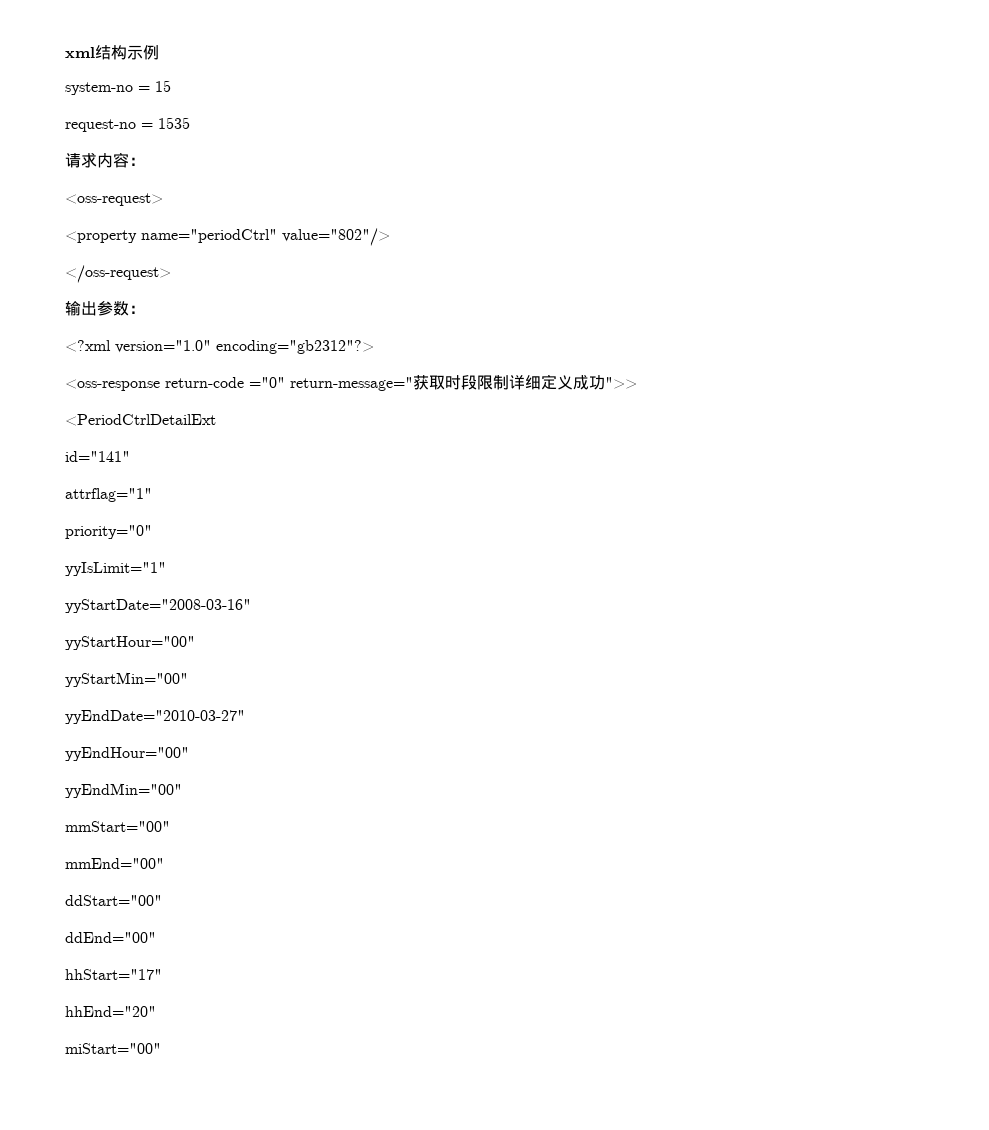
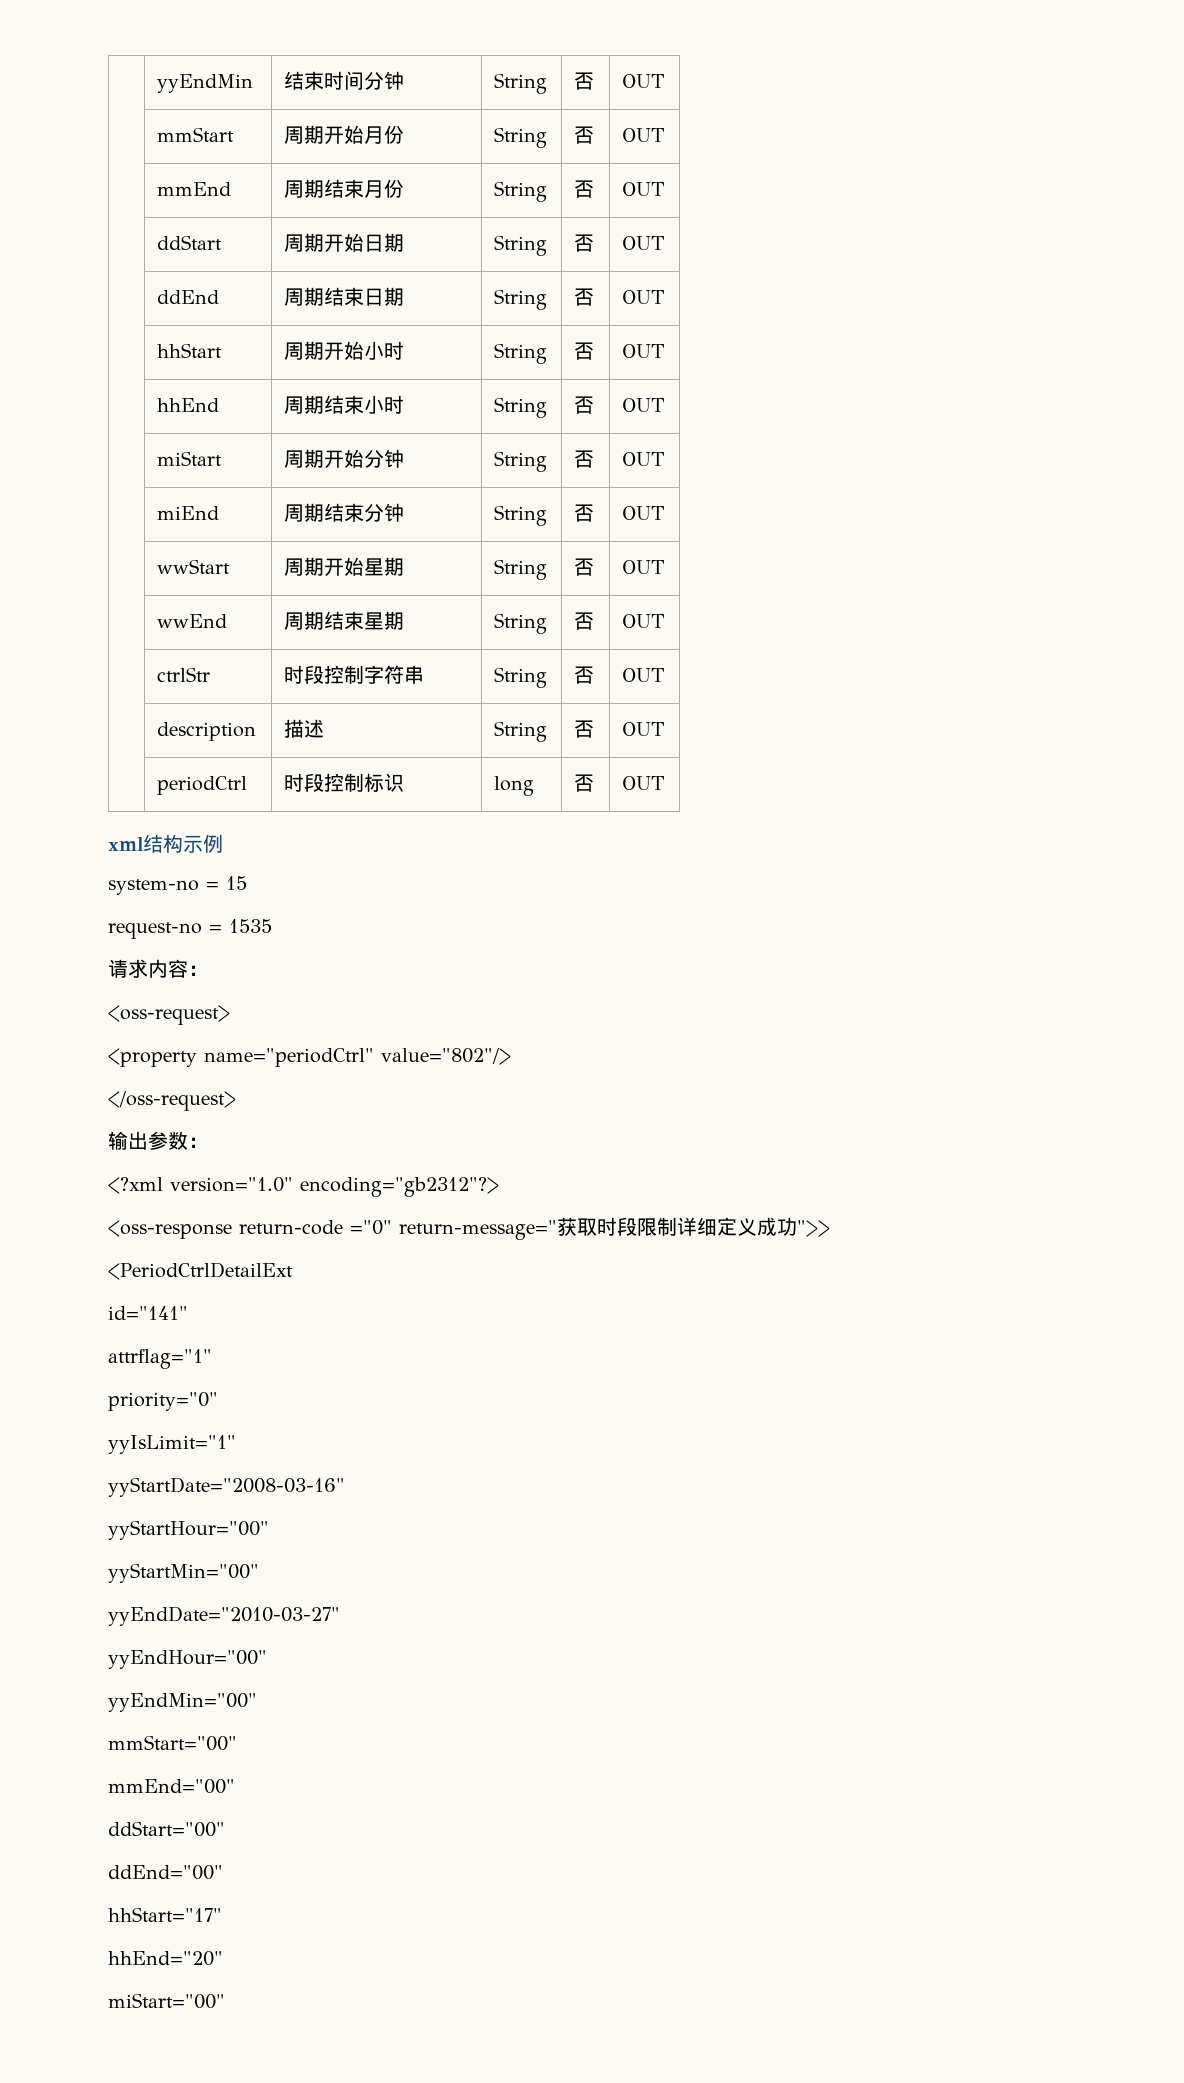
+ | yyEndMin | 结束时间分钟 | String | 否 | OUT
+ | mmStart | 周期开始月份 | String | 否 | OUT
+ | mmEnd | 周期结束月份 | String | 否 | OUT
+ | ddStart | 周期开始日期 | String | 否 | OUT
+ | ddEnd | 周期结束日期 | String | 否 | OUT
+ | hhStart | 周期开始小时 | String | 否 | OUT
+ | hhEnd | 周期结束小时 | String | 否 | OUT
+ | miStart | 周期开始分钟 | String | 否 | OUT
+ | miEnd | 周期结束分钟 | String | 否 | OUT
+ | wwStart | 周期开始星期 | String | 否 | OUT
+ | wwEnd | 周期结束星期 | String | 否 | OUT
+ | ctrlStr | 时段控制字符串 | String | 否 | OUT
+ | description | 描述 | String | 否 | OUT
+ | periodCtrl | 时段控制标识 | long | 否 | OUT

